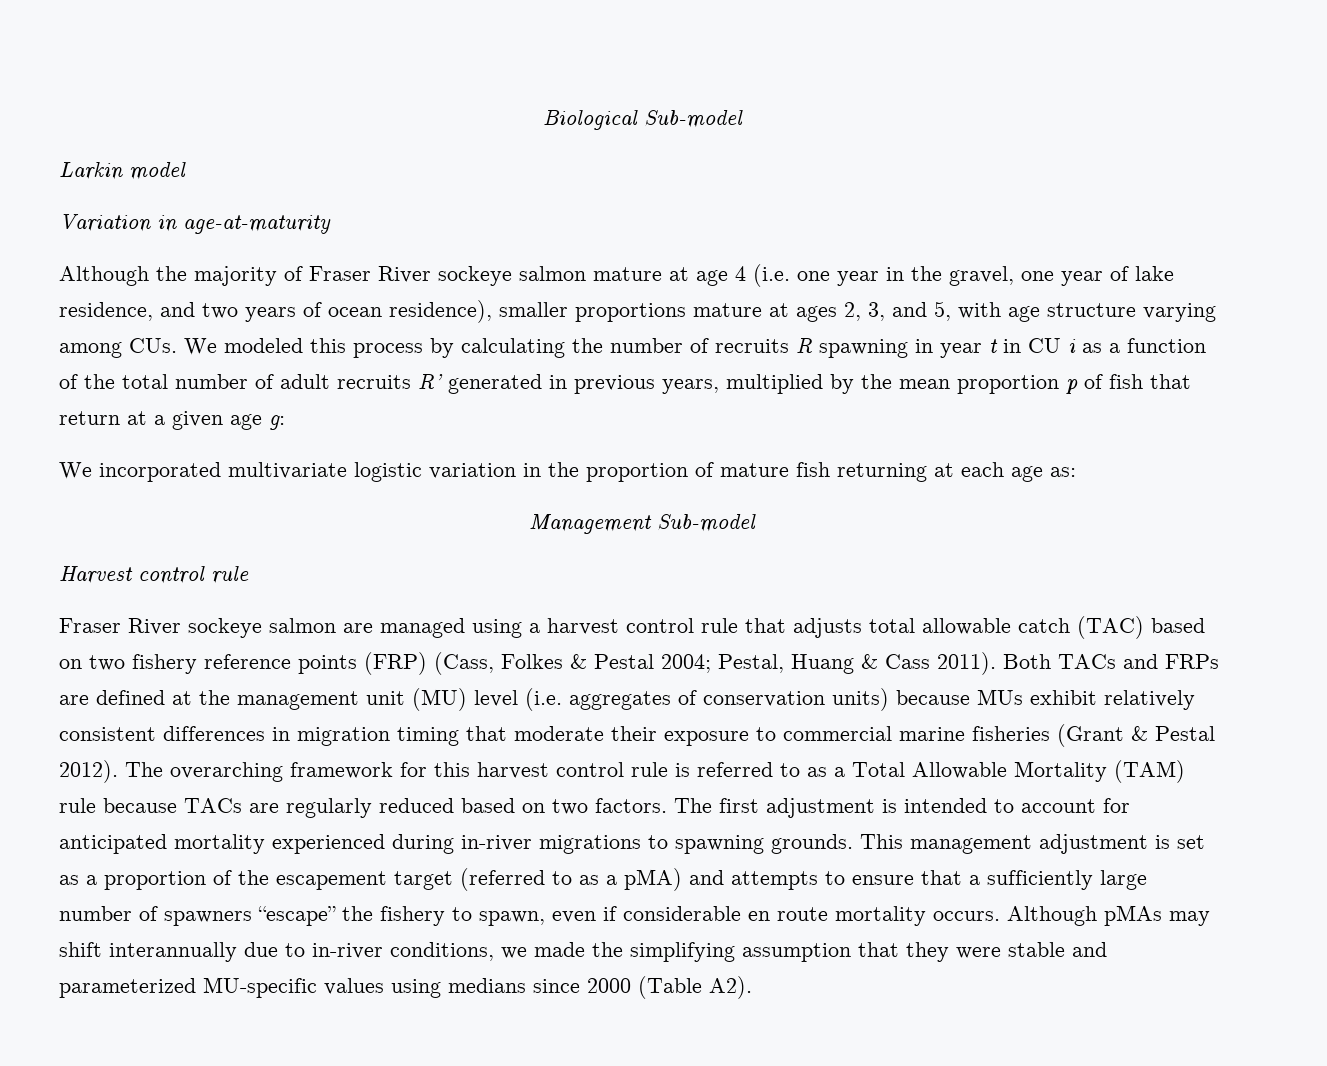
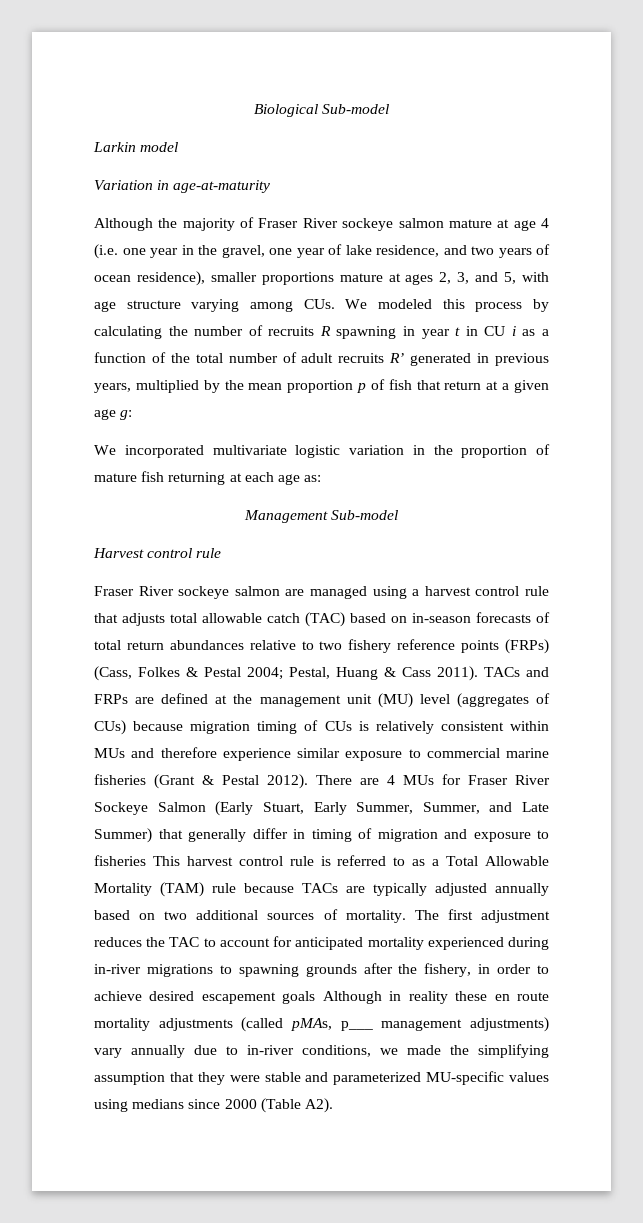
- Fraser River sockeye salmon are managed using a harvest control rule that adjusts total allowable catch (TAC) based on two fishery reference points (FRP) (Cass, Folkes & Pestal 2004; Pestal, Huang & Cass 2011).
+ Fraser River sockeye salmon are managed using a harvest control rule that adjusts total allowable catch (TAC) based on in-season forecasts of total return abundances relative to two fishery reference points (FRPs) (Cass, Folkes & Pestal 2004; Pestal, Huang & Cass 2011).
- Both TACs and FRPs are defined at the management unit (MU) level (i.e. aggregates of conservation units) because MUs exhibit relatively consistent differences in migration timing that moderate their exposure to commercial marine fisheries (Grant & Pestal 2012).
+ TACs and FRPs are defined at the management unit (MU) level (aggregates of CUs) because migration timing of CUs is relatively consistent within MUs and therefore experience similar exposure to commercial marine fisheries (Grant & Pestal 2012).
- The overarching framework for this harvest control rule is referred to as a Total Allowable Mortality (TAM) rule because TACs are regularly reduced based on two factors. The first adjustment is intended to account for anticipated mortality experienced during in-river migrations to spawning grounds. This management adjustment is set as a proportion of the escapement target (referred to as a pMA) and attempts to ensure that a sufficiently large number of spawners “escape” the fishery to spawn, even if considerable en route mortality occurs. Although pMAs may shift interannually due to in-river conditions, we made the simplifying assumption that they were stable and parameterized MU-specific values using medians since 2000 (Table A2).
+ There are 4 MUs for Fraser River Sockeye Salmon (Early Stuart, Early Summer, Summer, and Late Summer) that generally differ in timing of migration and exposure to fisheries This harvest control rule is referred to as a Total Allowable Mortality (TAM) rule because TACs are typically adjusted annually based on two additional sources of mortality. The first adjustment reduces the TAC to account for anticipated mortality experienced during in-river migrations to spawning grounds after the fishery, in order to achieve desired escapement goals Although in reality these en route mortality adjustments (called pMAs, p___ management adjustments) vary annually due to in-river conditions, we made the simplifying assumption that they were stable and parameterized MU-specific values using medians since 2000 (Table A2).

